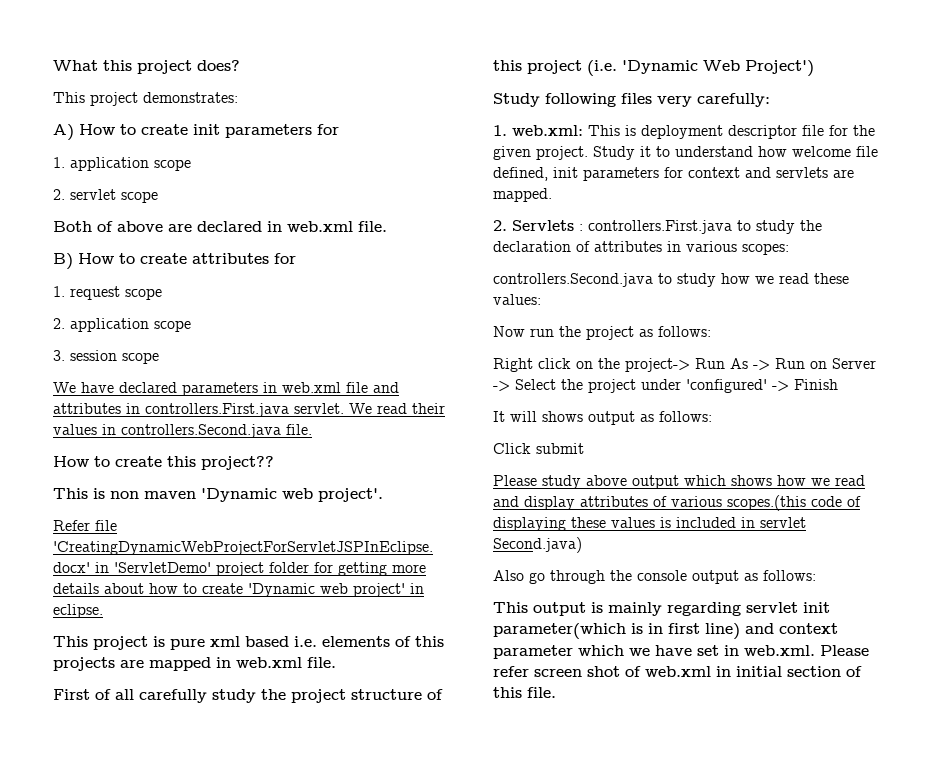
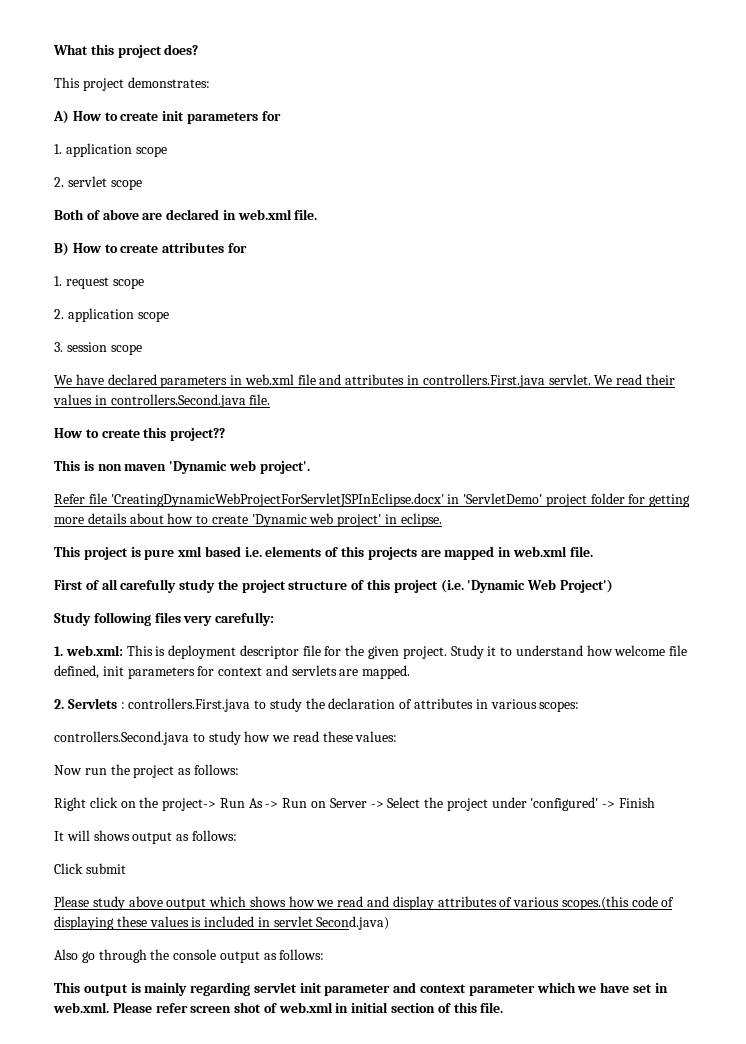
- This output is mainly regarding servlet init parameter(which is in first line) and context parameter which we have set in web.xml. Please refer screen shot of web.xml in initial section of this file.
+ This output is mainly regarding servlet init parameter and context parameter which we have set in web.xml. Please refer screen shot of web.xml in initial section of this file.

